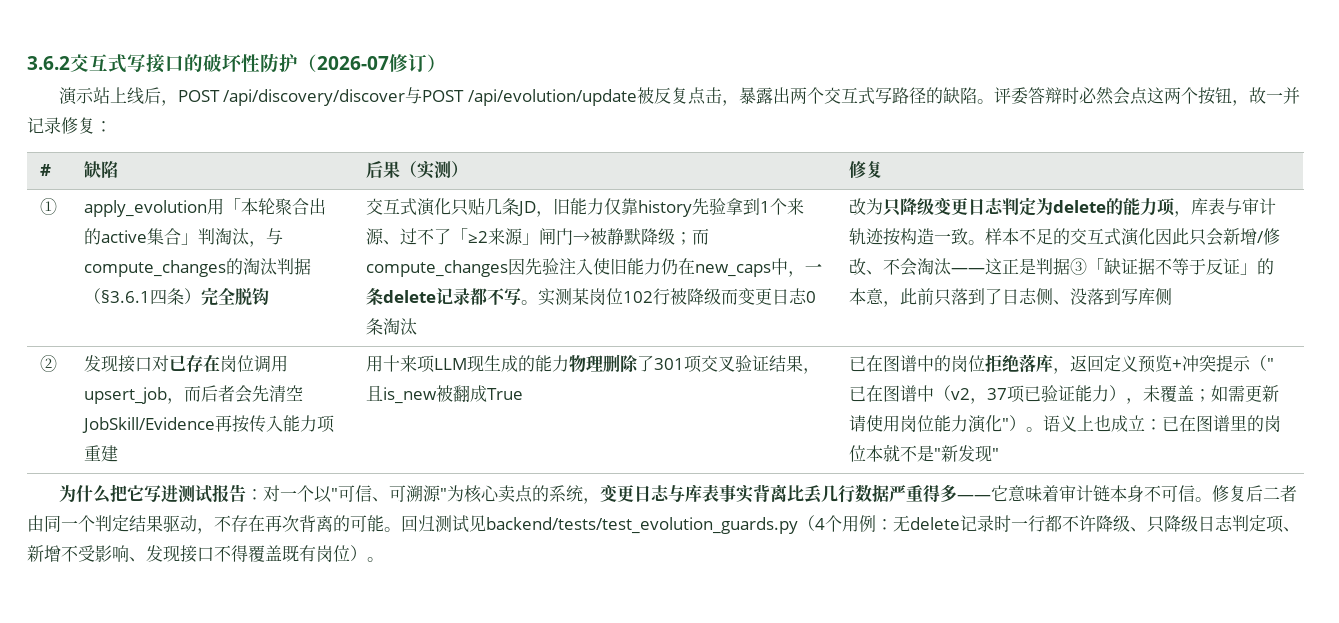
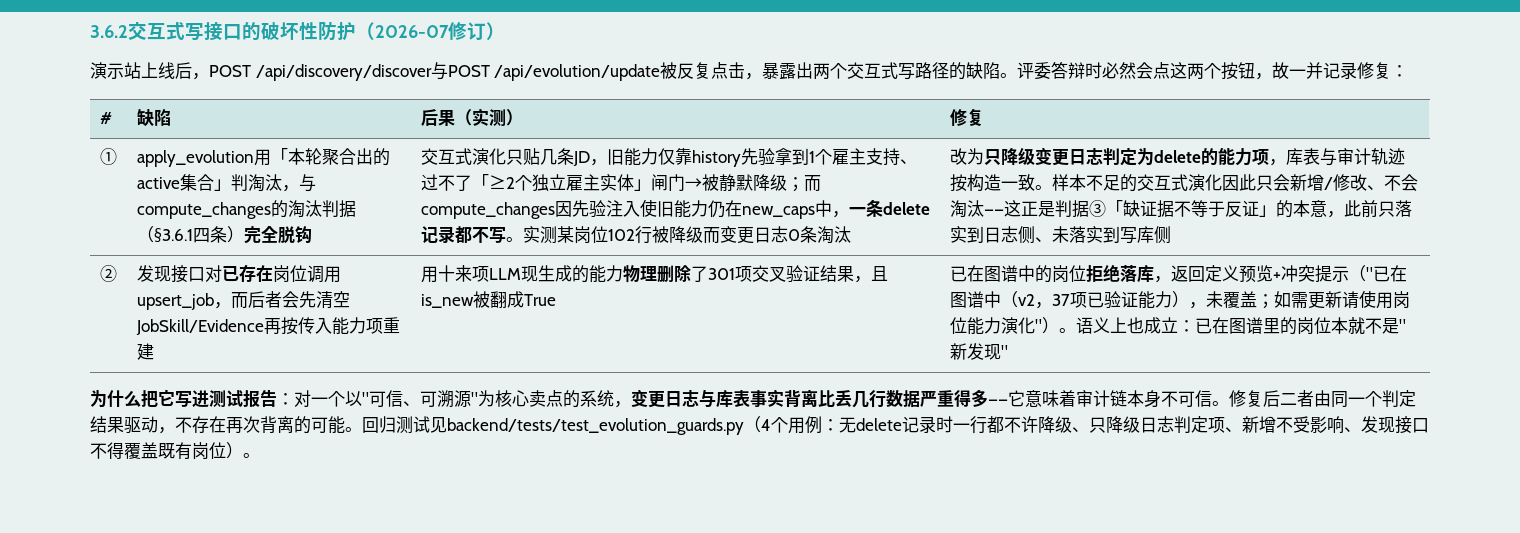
- 交互式演化只贴几条JD，旧能力仅靠history先验拿到1个来源、过不了「≥2来源」闸门→被静默降级；而compute_changes因先验注入使旧能力仍在new_caps中，一条delete记录都不写。
+ 交互式演化只贴几条JD，旧能力仅靠history先验拿到1个雇主支持、过不了「≥2个独立雇主实体」闸门→被静默降级；而compute_changes因先验注入使旧能力仍在new_caps中，一条delete记录都不写。
- 样本不足的交互式演化因此只会新增/修改、不会淘汰——这正是判据③「缺证据不等于反证」的本意，此前只落到了日志侧、没落到写库侧
+ 样本不足的交互式演化因此只会新增/修改、不会淘汰——这正是判据③「缺证据不等于反证」的本意，此前只落实到日志侧、未落实到写库侧

